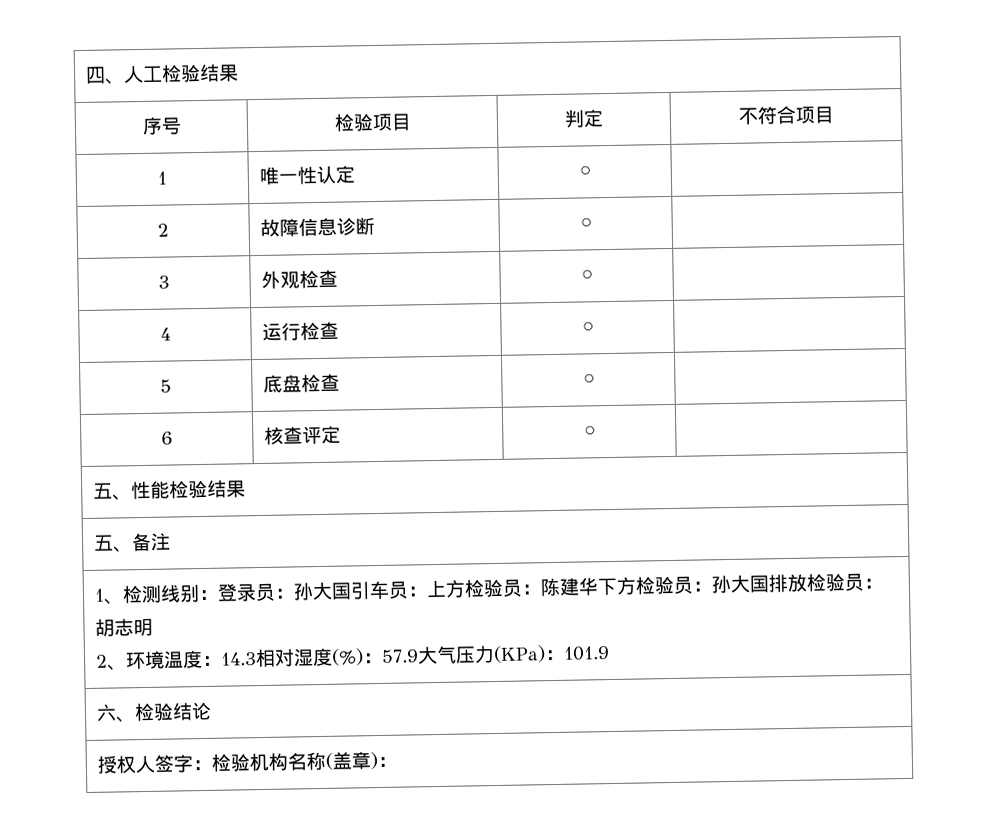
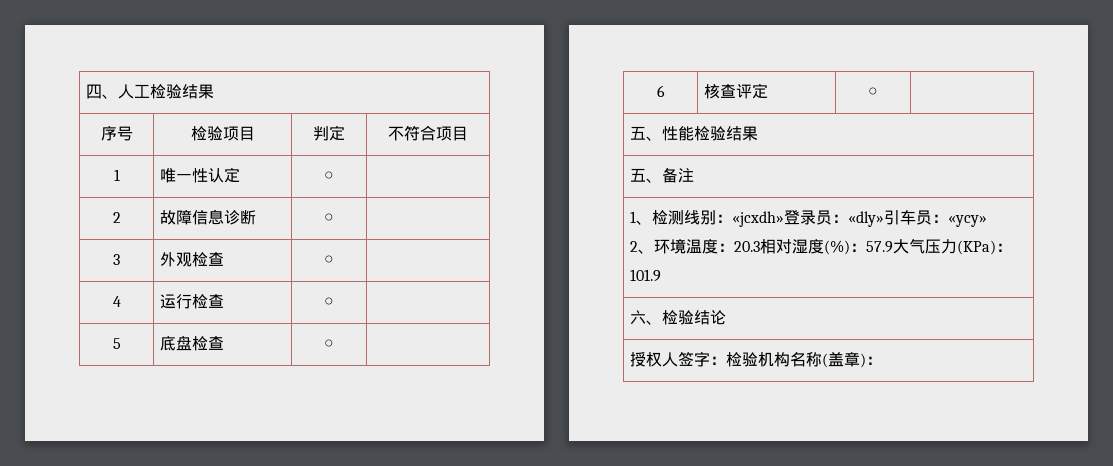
- 1、检测线别：登录员：孙大国引车员：上方检验员：陈建华下方检验员：孙大国排放检验员：胡志明
- 2、环境温度：14.3相对湿度(%)：57.9大气压力(KPa)：101.9
+ 1、检测线别：«jcxdh»登录员：«dly»引车员：«ycy»
+ 2、环境温度：20.3相对湿度(%)：57.9大气压力(KPa)：101.9

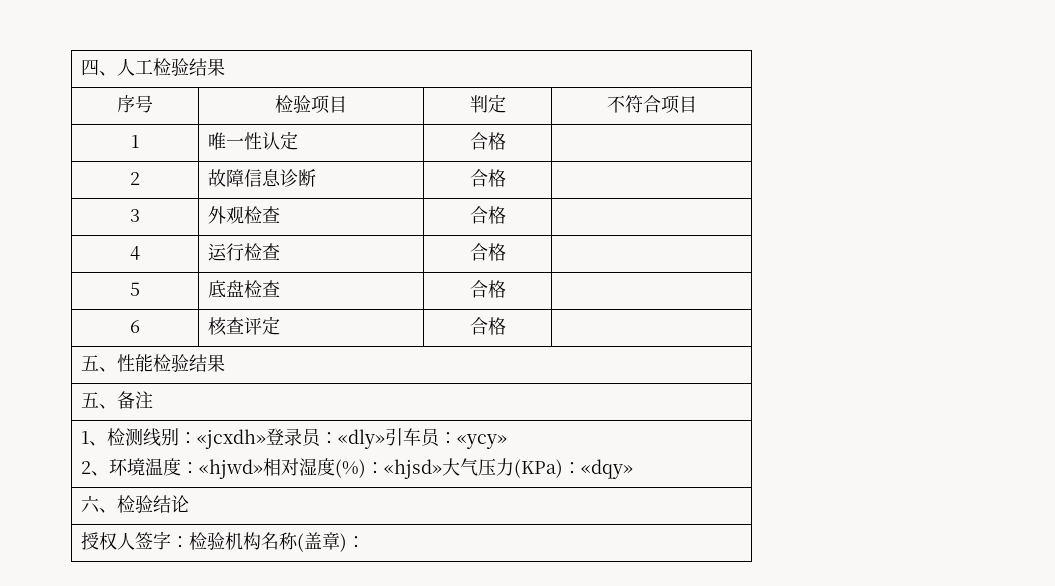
- 1 | 唯一性认定 | ○ |
+ 1 | 唯一性认定 | 合格 |
- 2 | 故障信息诊断 | ○ |
+ 2 | 故障信息诊断 | 合格 |
- 3 | 外观检查 | ○ |
+ 3 | 外观检查 | 合格 |
- 4 | 运行检查 | ○ |
+ 4 | 运行检查 | 合格 |
- 5 | 底盘检查 | ○ |
+ 5 | 底盘检查 | 合格 |
- 6 | 核查评定 | ○ |
+ 6 | 核查评定 | 合格 |
  1、检测线别：«jcxdh»登录员：«dly»引车员：«ycy»
- 2、环境温度：20.3相对湿度(%)：57.9大气压力(KPa)：101.9
+ 2、环境温度：«hjwd»相对湿度(%)：«hjsd»大气压力(KPa)：«dqy»

